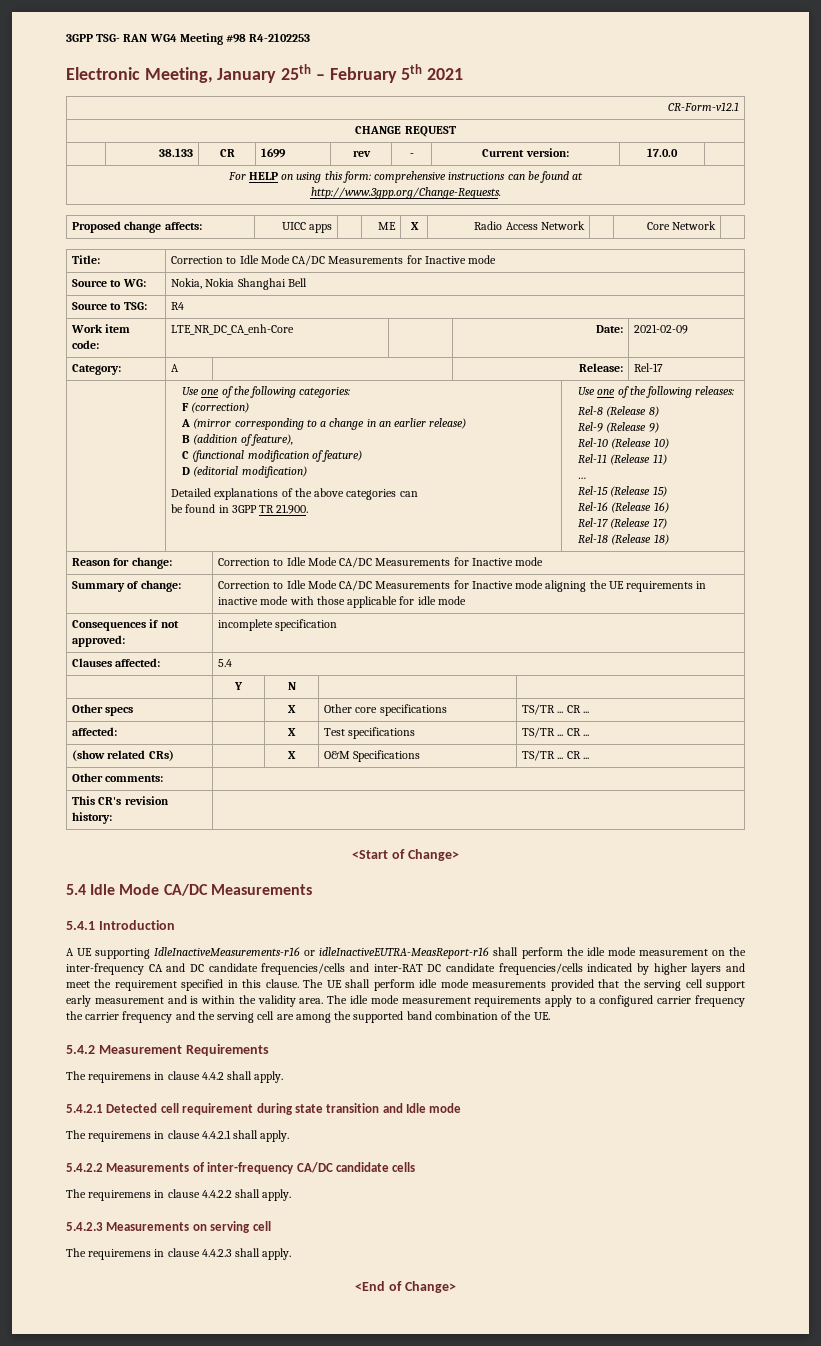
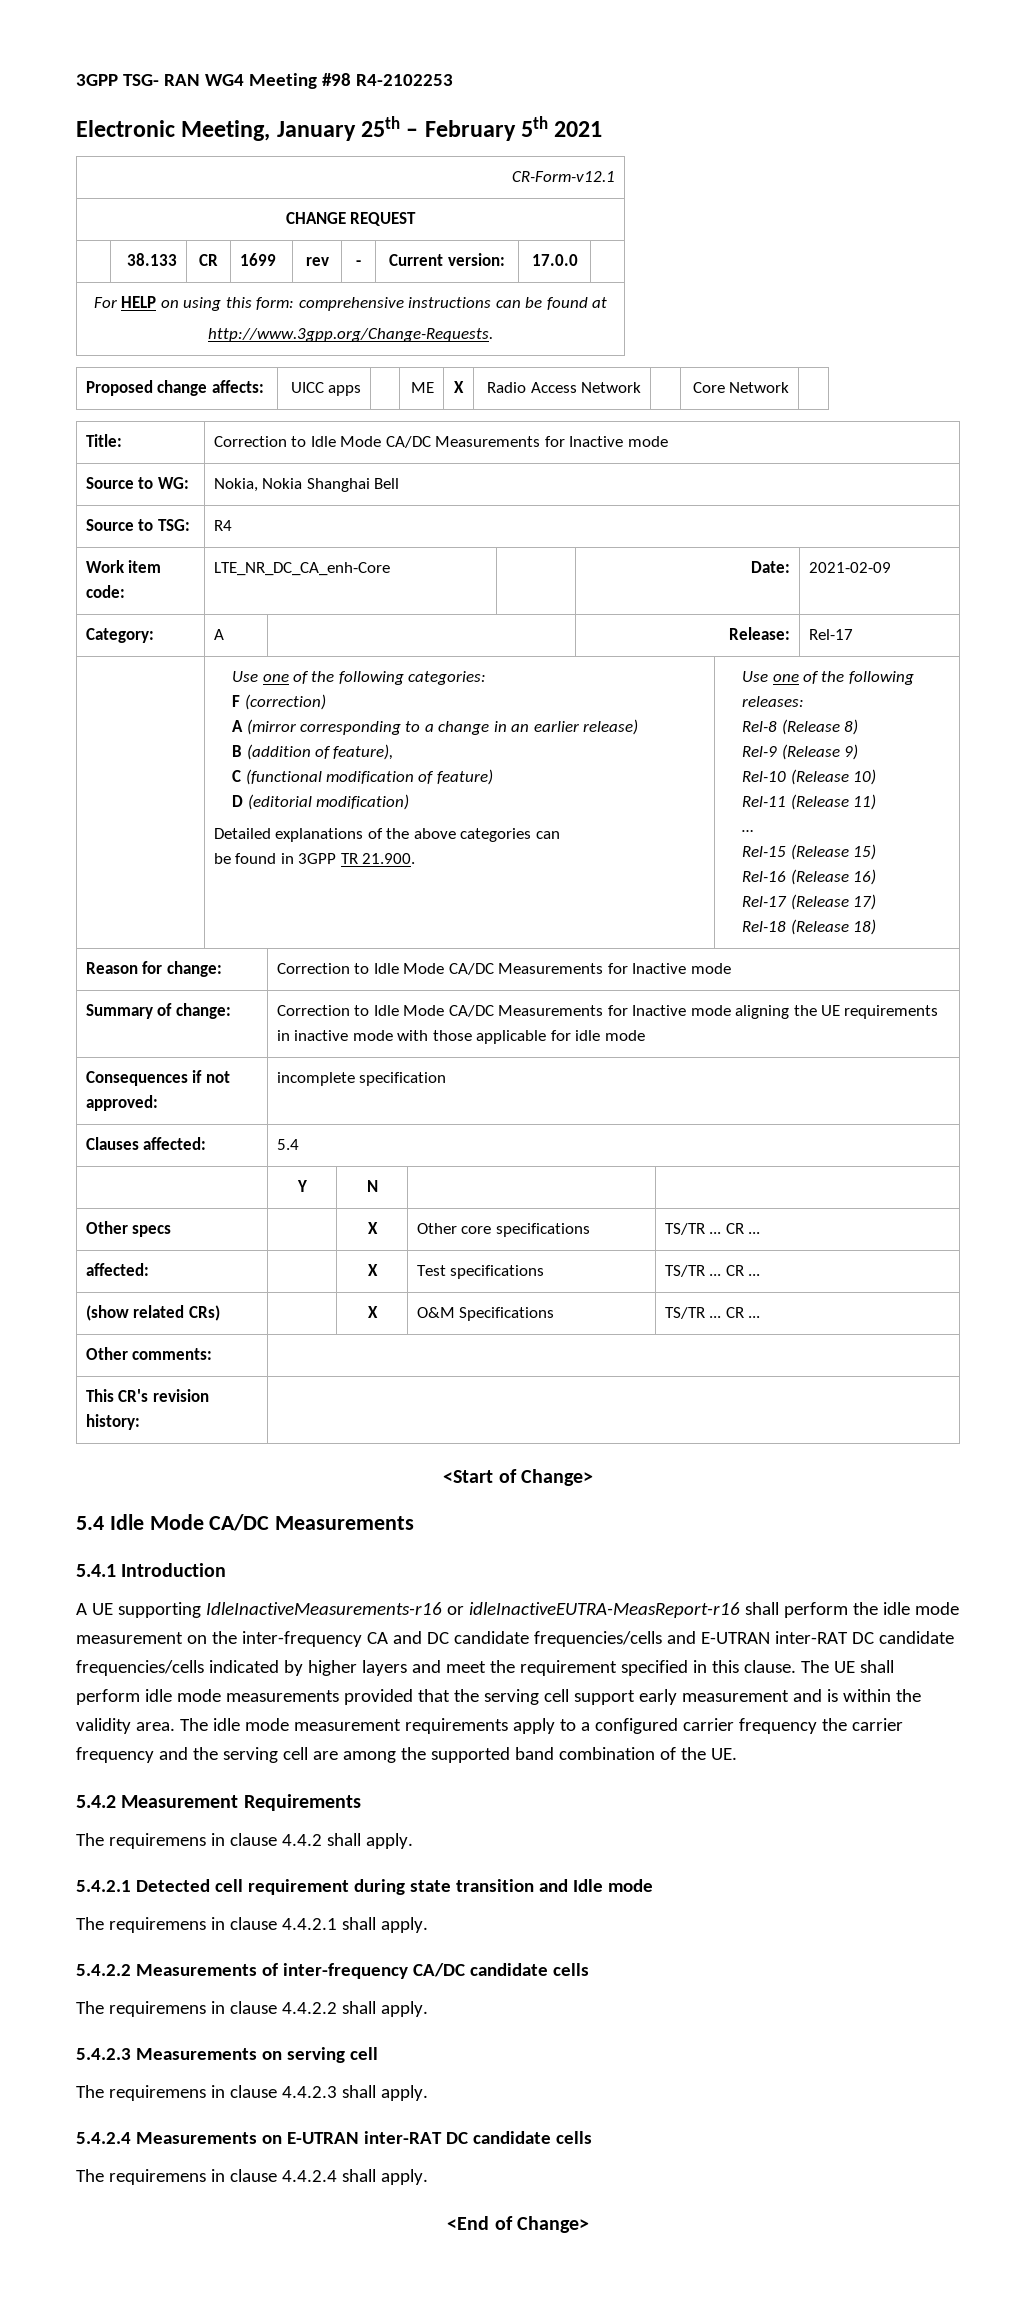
- A UE supporting IdleInactiveMeasurements-r16 or idleInactiveEUTRA-MeasReport-r16 shall perform the idle mode measurement on the inter-frequency CA and DC candidate frequencies/cells and inter-RAT DC candidate frequencies/cells indicated by higher layers and meet the requirement specified in this clause.
+ A UE supporting IdleInactiveMeasurements-r16 or idleInactiveEUTRA-MeasReport-r16 shall perform the idle mode measurement on the inter-frequency CA and DC candidate frequencies/cells and E-UTRAN inter-RAT DC candidate frequencies/cells indicated by higher layers and meet the requirement specified in this clause.
+ 5.4.2.4 Measurements on E-UTRAN inter-RAT DC candidate cells
+ The requiremens in clause 4.4.2.4 shall apply.

